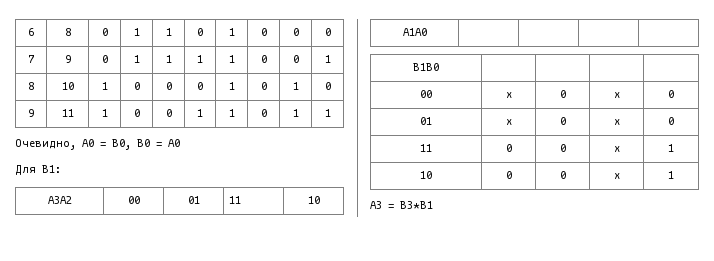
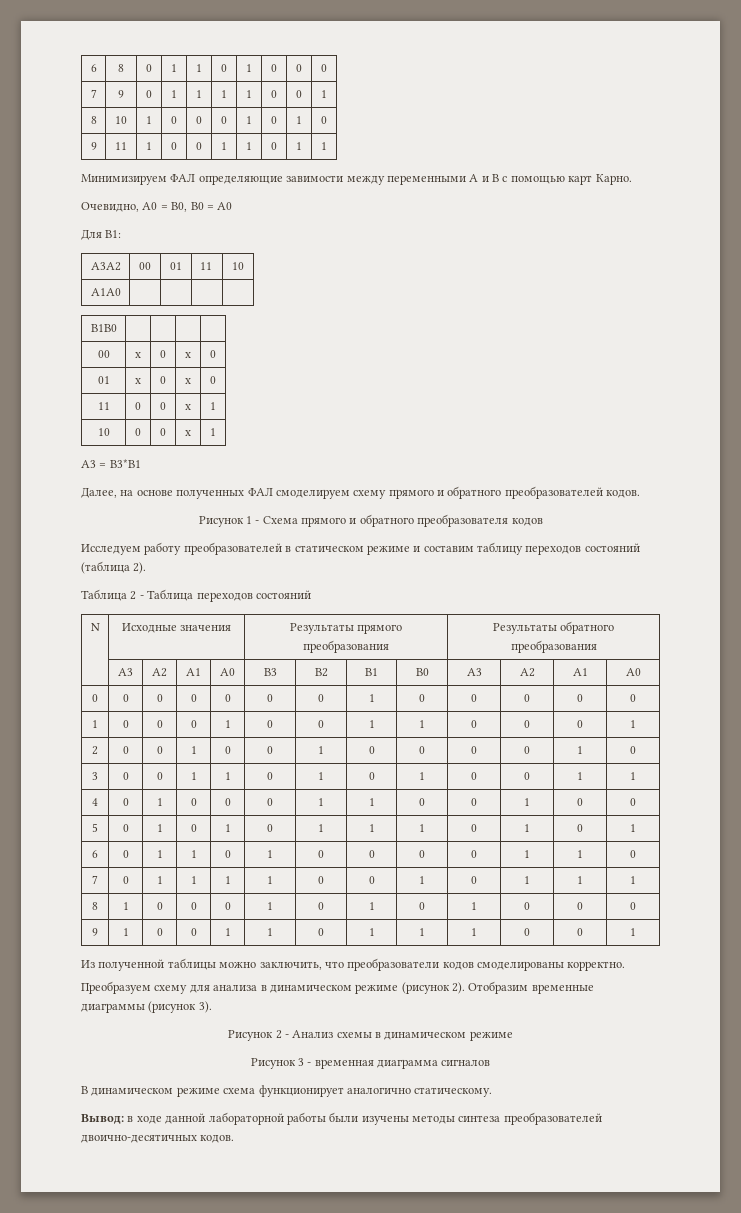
+ Минимизируем ФАЛ определяющие завимости между переменными A и B с помощью карт Карно.
+ Далее, на основе полученных ФАЛ смоделируем схему прямого и обратного преобразователей кодов.
+ Рисунок 1 - Схема прямого и обратного преобразователя кодов
+ Исследуем работу преобразователей в статическом режиме и составим таблицу переходов состояний (таблица 2).
+ Таблица 2 - Таблица переходов состояний
+ N | Исходные значения | Результаты прямого преобразования | Результаты обратного преобразования
+ | A3 | A2 | A1 | A0 | B3 | B2 | B1 | B0 | A3 | A2 | A1 | A0
+ 0 | 0 | 0 | 0 | 0 | 0 | 0 | 1 | 0 | 0 | 0 | 0 | 0
+ 1 | 0 | 0 | 0 | 1 | 0 | 0 | 1 | 1 | 0 | 0 | 0 | 1
+ 2 | 0 | 0 | 1 | 0 | 0 | 1 | 0 | 0 | 0 | 0 | 1 | 0
+ 3 | 0 | 0 | 1 | 1 | 0 | 1 | 0 | 1 | 0 | 0 | 1 | 1
+ 4 | 0 | 1 | 0 | 0 | 0 | 1 | 1 | 0 | 0 | 1 | 0 | 0
+ 5 | 0 | 1 | 0 | 1 | 0 | 1 | 1 | 1 | 0 | 1 | 0 | 1
+ 6 | 0 | 1 | 1 | 0 | 1 | 0 | 0 | 0 | 0 | 1 | 1 | 0
+ 7 | 0 | 1 | 1 | 1 | 1 | 0 | 0 | 1 | 0 | 1 | 1 | 1
+ 8 | 1 | 0 | 0 | 0 | 1 | 0 | 1 | 0 | 1 | 0 | 0 | 0
+ 9 | 1 | 0 | 0 | 1 | 1 | 0 | 1 | 1 | 1 | 0 | 0 | 1
+ Из полученной таблицы можно заключить, что преобразователи кодов смоделированы корректно.
+ Преобразуем схему для анализа в динамическом режиме (рисунок 2). Отобразим временные диаграммы (рисунок 3).
+ Рисунок 2 - Анализ схемы в динамическом режиме
+ Рисунок 3 - временная диаграмма сигналов
+ В динамическом режиме схема функционирует аналогично статическому.
+ Вывод: в ходе данной лабораторной работы были изучены методы синтеза преобразователей двоично-десятичных кодов.

